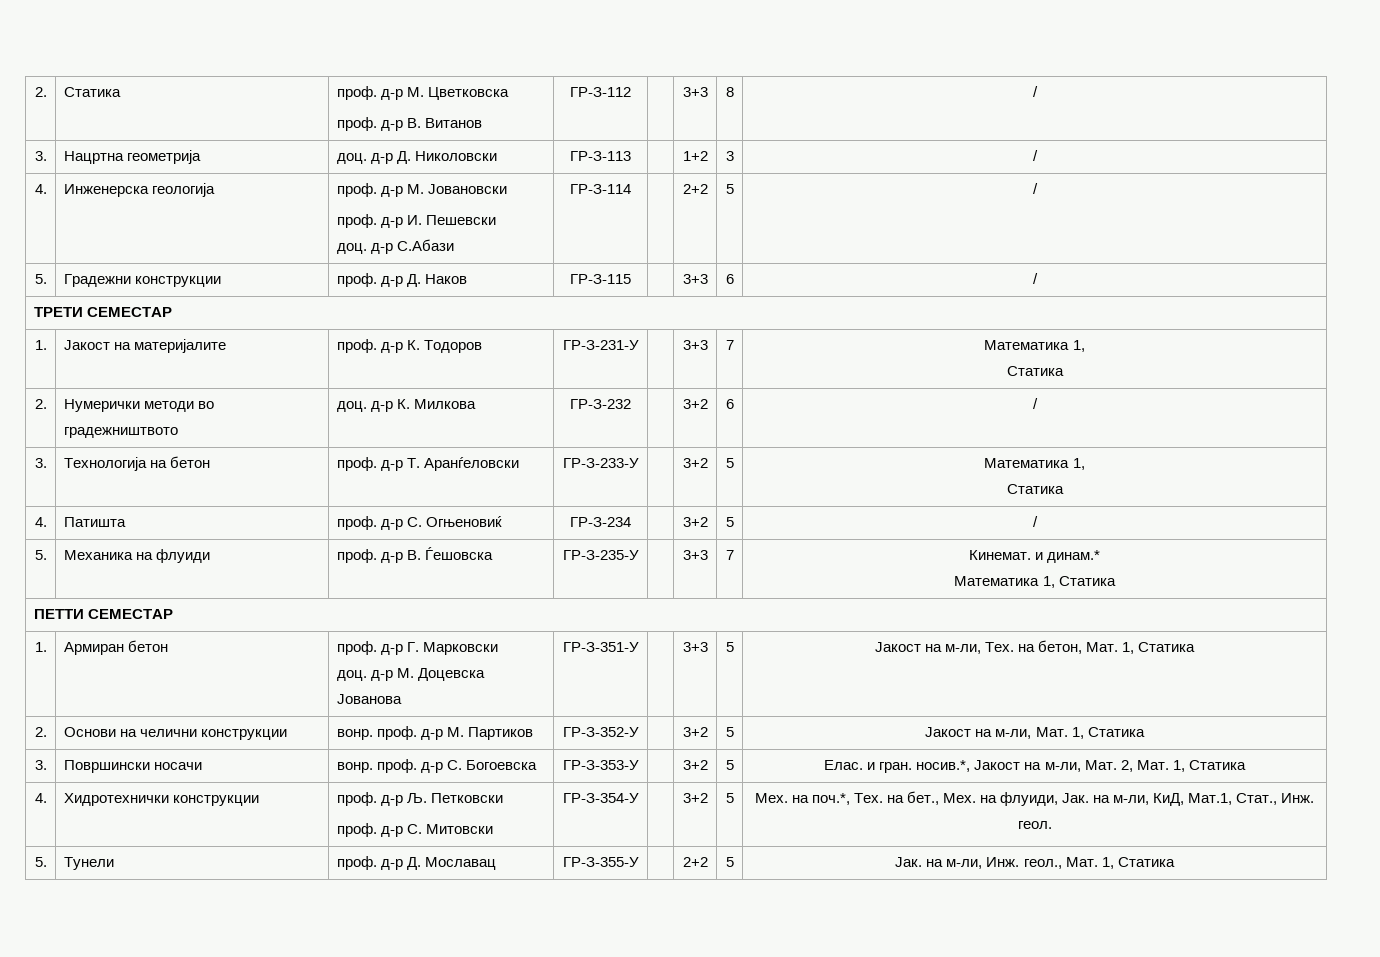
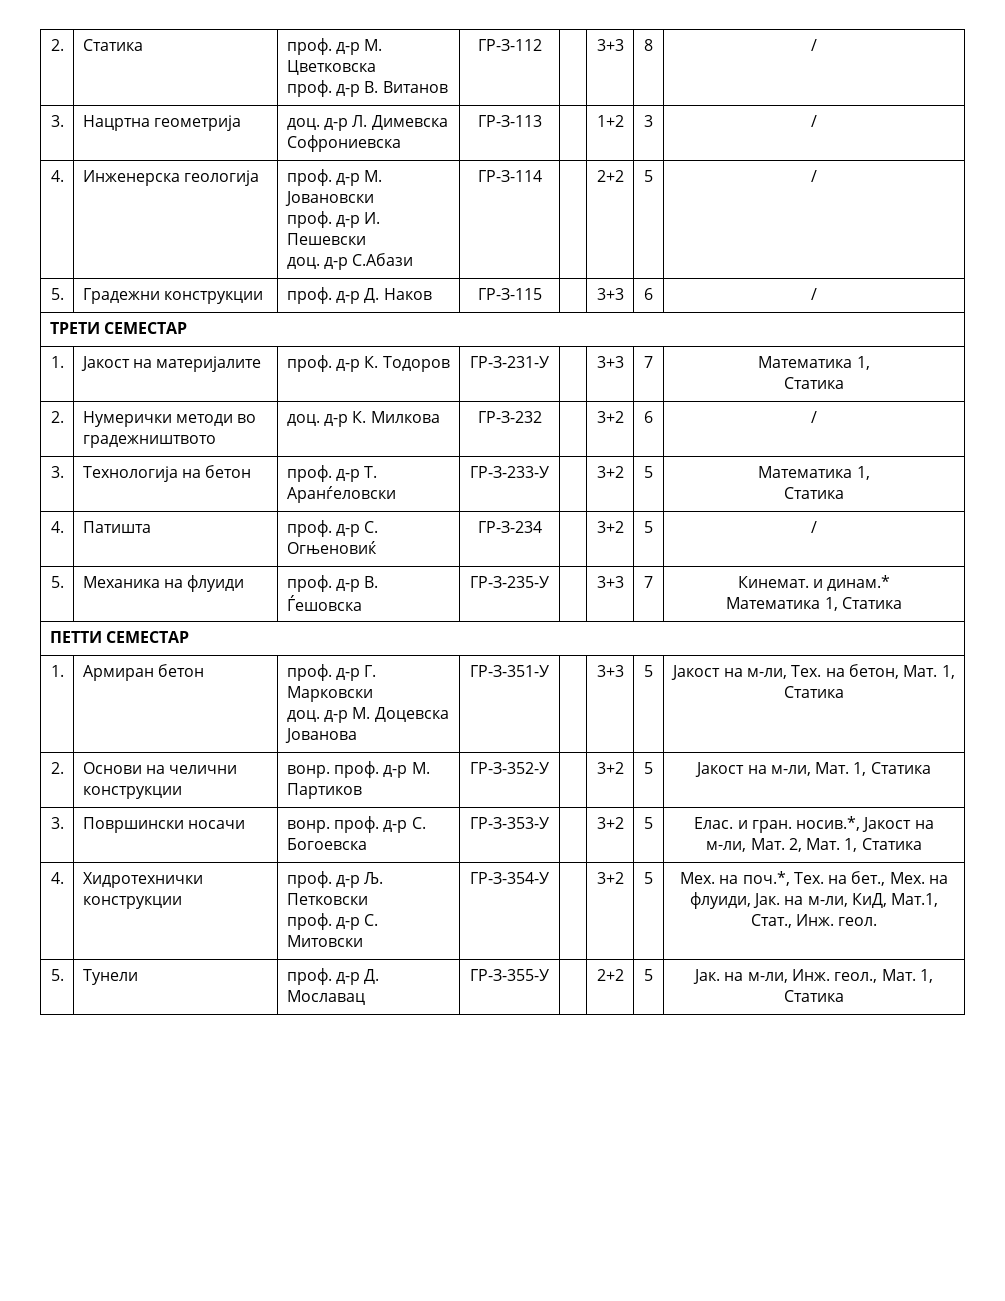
- 3. | Нацртна геометрија | доц. д-р Д. Николовски | ГР-З-113 | | 1+2 | 3 | /
+ 3. | Нацртна геометрија | доц. д-р Л. Димевска Софрониевска | ГР-З-113 | | 1+2 | 3 | /

